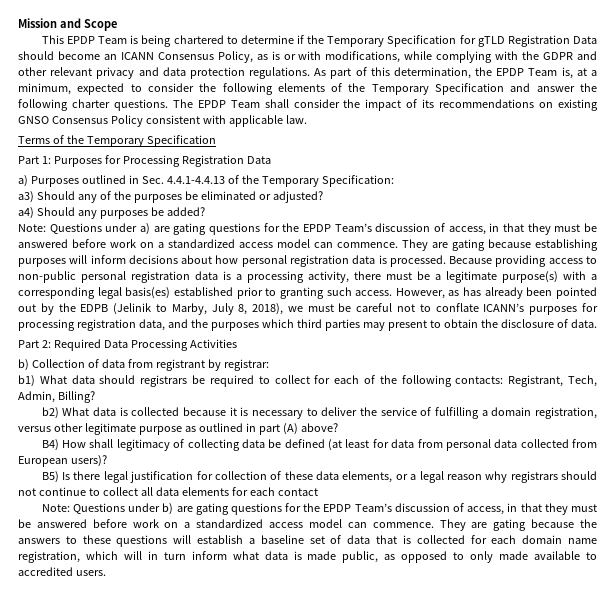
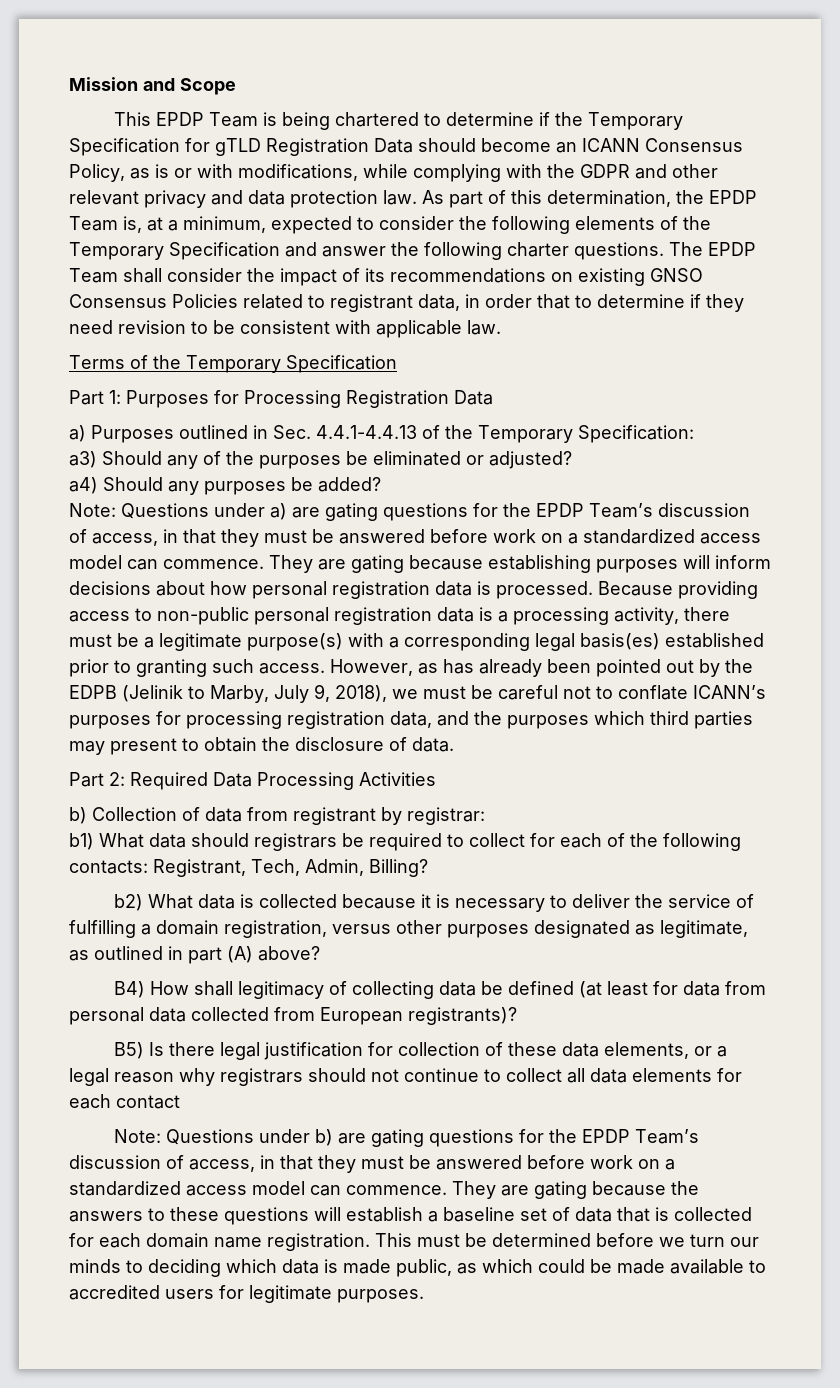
- This EPDP Team is being chartered to determine if the Temporary Specification for gTLD Registration Data should become an ICANN Consensus Policy, as is or with modifications, while complying with the GDPR and other relevant privacy and data protection regulations.
+ This EPDP Team is being chartered to determine if the Temporary Specification for gTLD Registration Data should become an ICANN Consensus Policy, as is or with modifications, while complying with the GDPR and other relevant privacy and data protection law.
- The EPDP Team shall consider the impact of its recommendations on existing GNSO Consensus Policy consistent with applicable law.
+ The EPDP Team shall consider the impact of its recommendations on existing GNSO Consensus Policies related to registrant data, in order that to determine if they need revision to be consistent with applicable law.
- However, as has already been pointed out by the EDPB (Jelinik to Marby, July 8, 2018), we must be careful not to conflate ICANN’s purposes for processing registration data, and the purposes which third parties may present to obtain the disclosure of data.
+ However, as has already been pointed out by the EDPB (Jelinik to Marby, July 9, 2018), we must be careful not to conflate ICANN’s purposes for processing registration data, and the purposes which third parties may present to obtain the disclosure of data.
- b2) What data is collected because it is necessary to deliver the service of fulfilling a domain registration, versus other legitimate purpose as outlined in part (A) above?
+ b2) What data is collected because it is necessary to deliver the service of fulfilling a domain registration, versus other purposes designated as legitimate, as outlined in part (A) above?
- B4) How shall legitimacy of collecting data be defined (at least for data from personal data collected from European users)?
+ B4) How shall legitimacy of collecting data be defined (at least for data from personal data collected from European registrants)?
- They are gating because the answers to these questions will establish a baseline set of data that is collected for each domain name registration, which will in turn inform what data is made public, as opposed to only made available to accredited users.
+ They are gating because the answers to these questions will establish a baseline set of data that is collected for each domain name registration. This must be determined before we turn our minds to deciding which data is made public, as which could be made available to accredited users for legitimate purposes.

